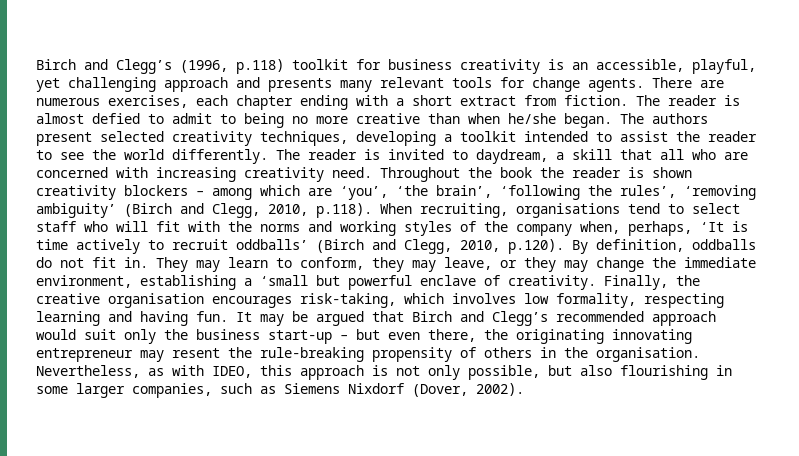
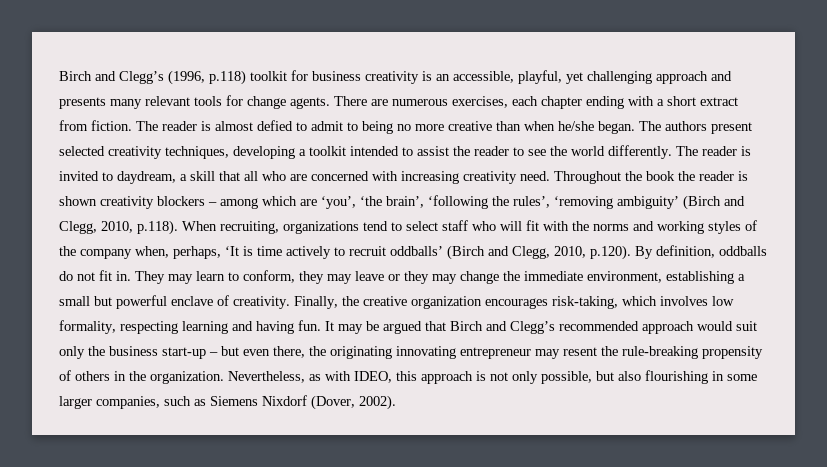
- Throughout the book the reader is shown creativity blockers – among which are ‘you’, ‘the brain’, ‘following the rules’, ‘removing ambiguity’ (Birch and Clegg, 2010, p.118). When recruiting, organisations tend to select staff who will fit with the norms and working styles of the company when, perhaps, ‘It is time actively to recruit oddballs’ (Birch and Clegg, 2010, p.120). By definition, oddballs do not fit in.
+ Throughout the book the reader is shown creativity blockers – among which are ‘you’, ‘the brain’, ‘following the rules’, ‘removing ambiguity’ (Birch and Clegg, 2010, p.118). When recruiting, organizations tend to select staff who will fit with the norms and working styles of the company when, perhaps, ‘It is time actively to recruit oddballs’ (Birch and Clegg, 2010, p.120). By definition, oddballs do not fit in.
- They may learn to conform, they may leave, or they may change the immediate environment, establishing a ‘small but powerful enclave of creativity.
+ They may learn to conform, they may leave or they may change the immediate environment, establishing a small but powerful enclave of creativity.
- Finally, the creative organisation encourages risk-taking, which involves low formality, respecting learning and having fun.
+ Finally, the creative organization encourages risk-taking, which involves low formality, respecting learning and having fun.
- It may be argued that Birch and Clegg’s recommended approach would suit only the business start-up – but even there, the originating innovating entrepreneur may resent the rule-breaking propensity of others in the organisation.
+ It may be argued that Birch and Clegg’s recommended approach would suit only the business start-up – but even there, the originating innovating entrepreneur may resent the rule-breaking propensity of others in the organization.

